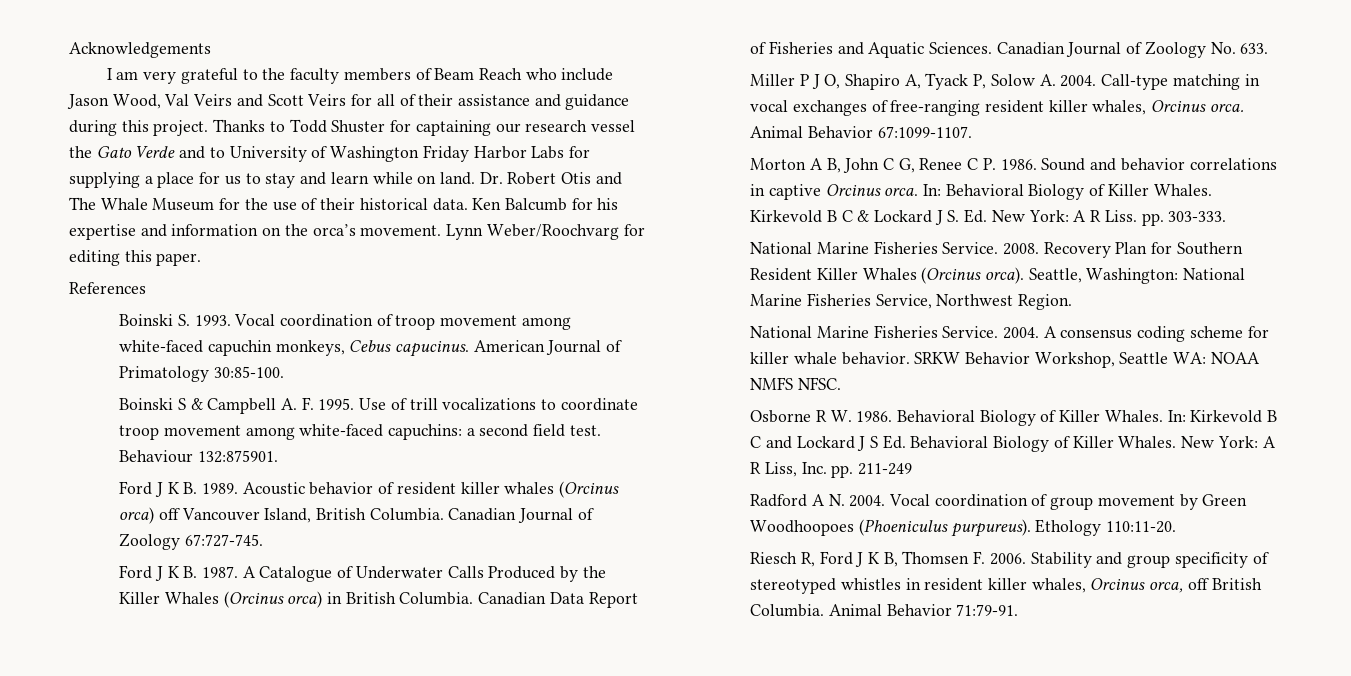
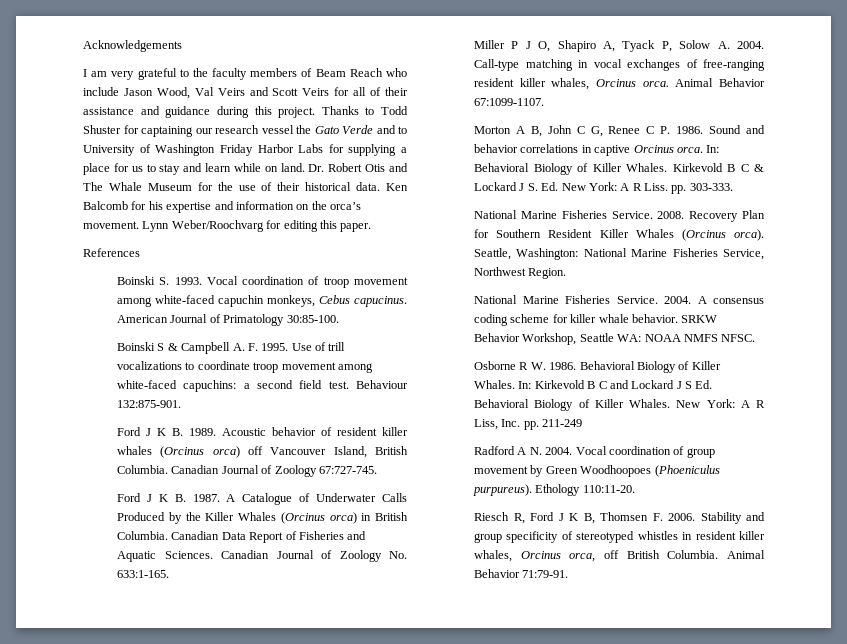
- Ken Balcumb for his expertise and information on the orca’s movement.
+ Ken Balcomb for his expertise and information on the orca’s movement.
- Behaviour 132:875901.
+ Behaviour 132:875-901.
- Canadian Journal of Zoology No. 633.
+ Canadian Journal of Zoology No. 633:1-165.

